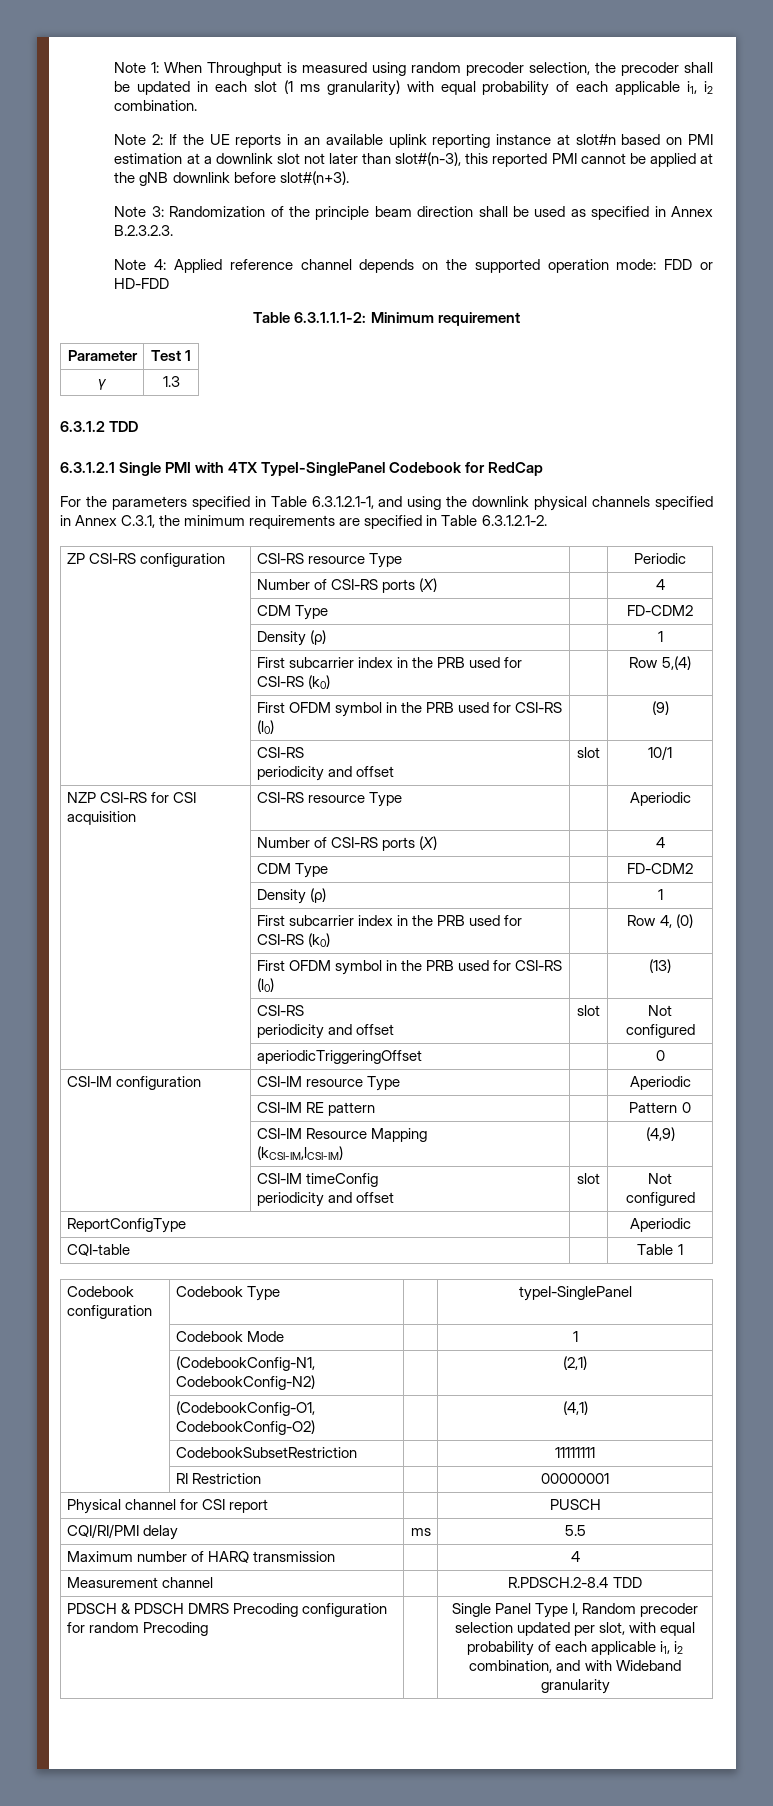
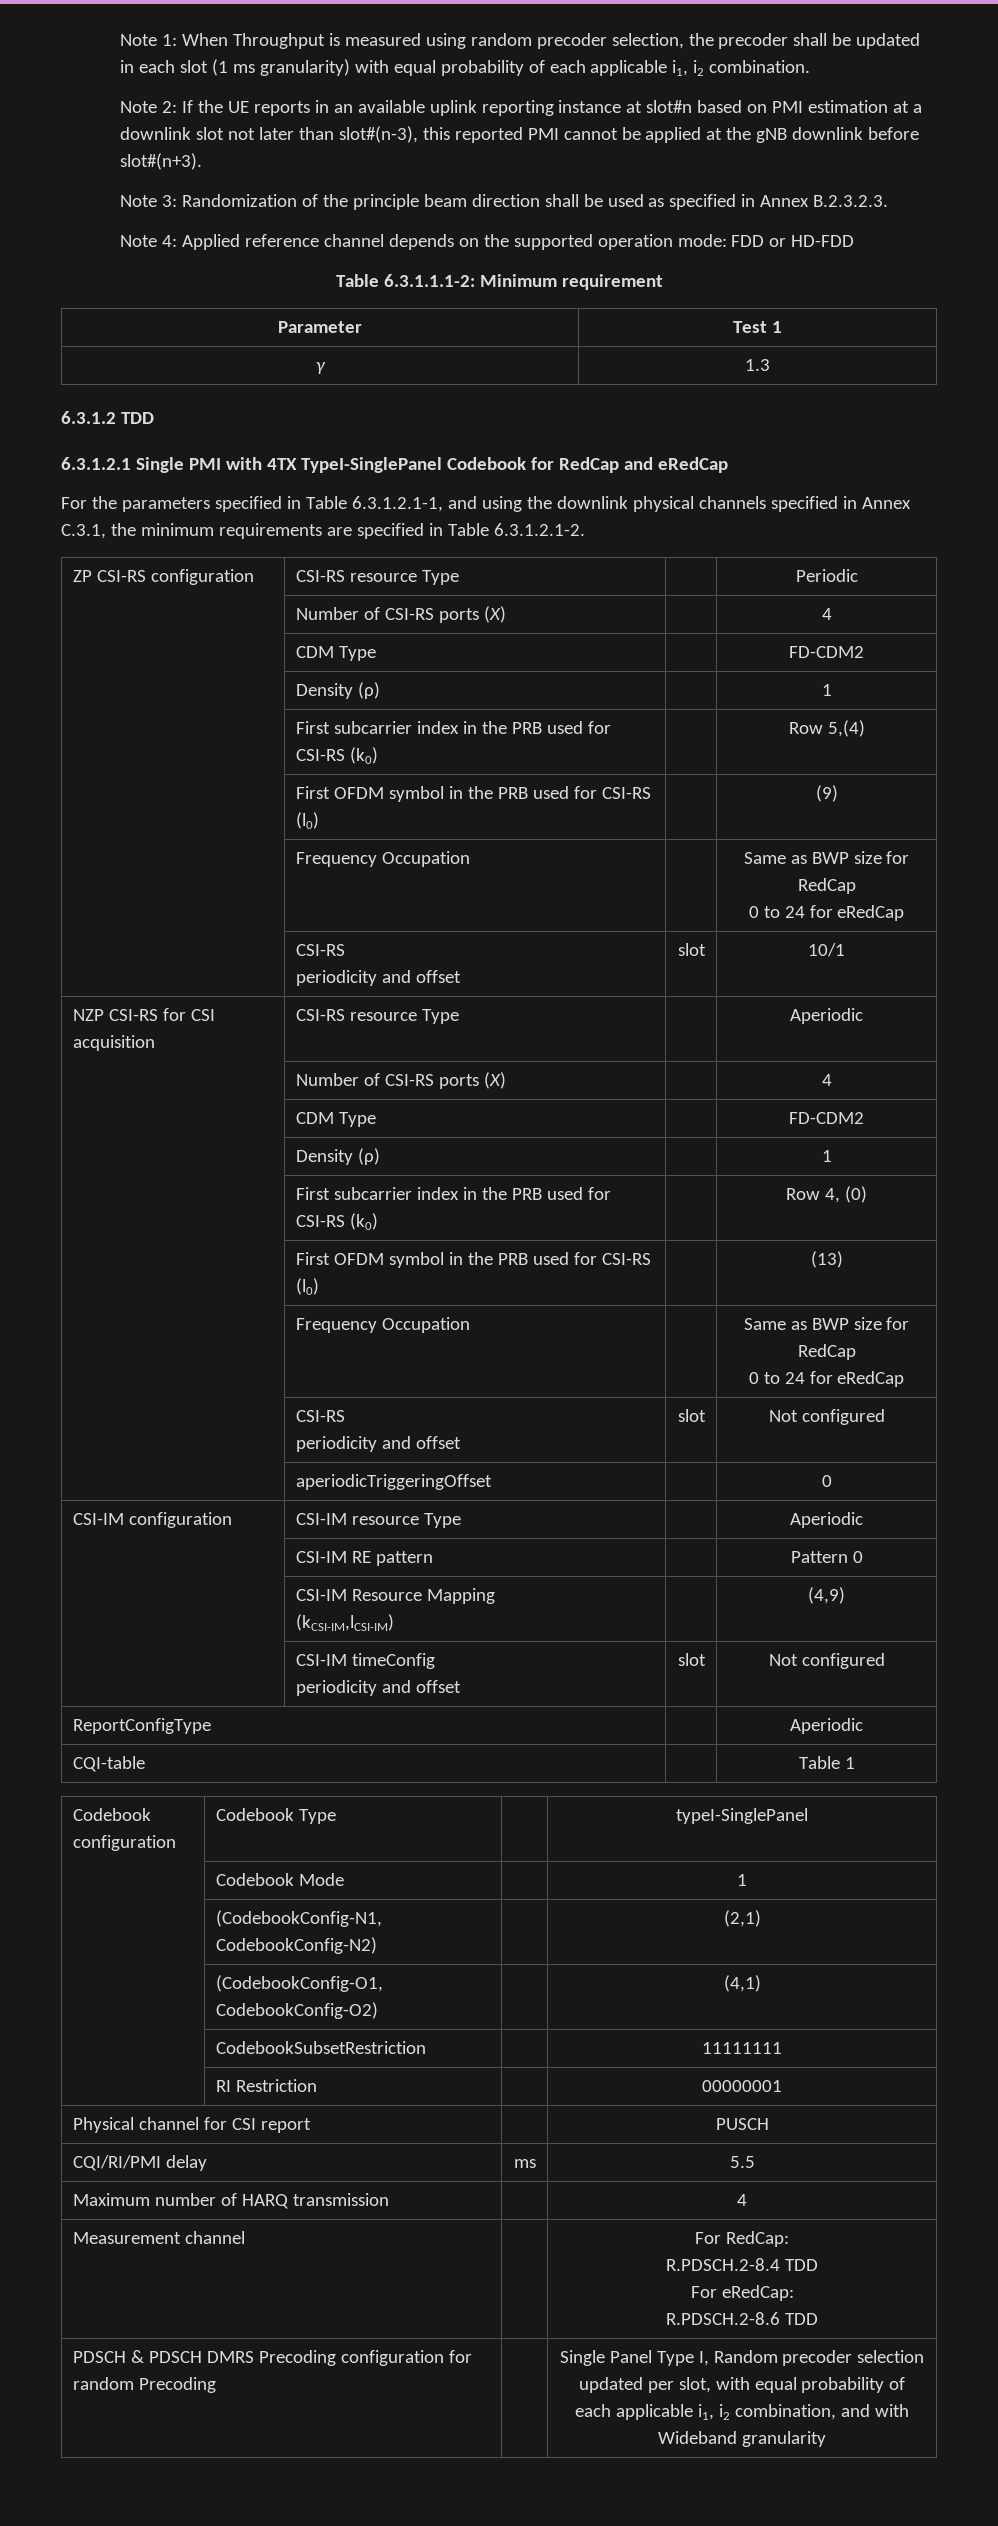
- 6.3.1.2.1 Single PMI with 4TX TypeI-SinglePanel Codebook for RedCap
+ 6.3.1.2.1 Single PMI with 4TX TypeI-SinglePanel Codebook for RedCap and eRedCap
  | First OFDM symbol in the PRB used for CSI-RS (l0) | | (9)
+ | Frequency Occupation | | Same as BWP size for RedCap
+ 0 to 24 for eRedCap
  | First OFDM symbol in the PRB used for CSI-RS (l0) | | (13)
+ | Frequency Occupation | | Same as BWP size for RedCap
+ 0 to 24 for eRedCap
- Measurement channel | | R.PDSCH.2-8.4 TDD
+ Measurement channel | | For RedCap:
+ R.PDSCH.2-8.4 TDD
+ For eRedCap:
+ R.PDSCH.2-8.6 TDD

